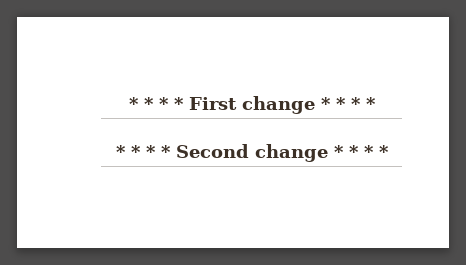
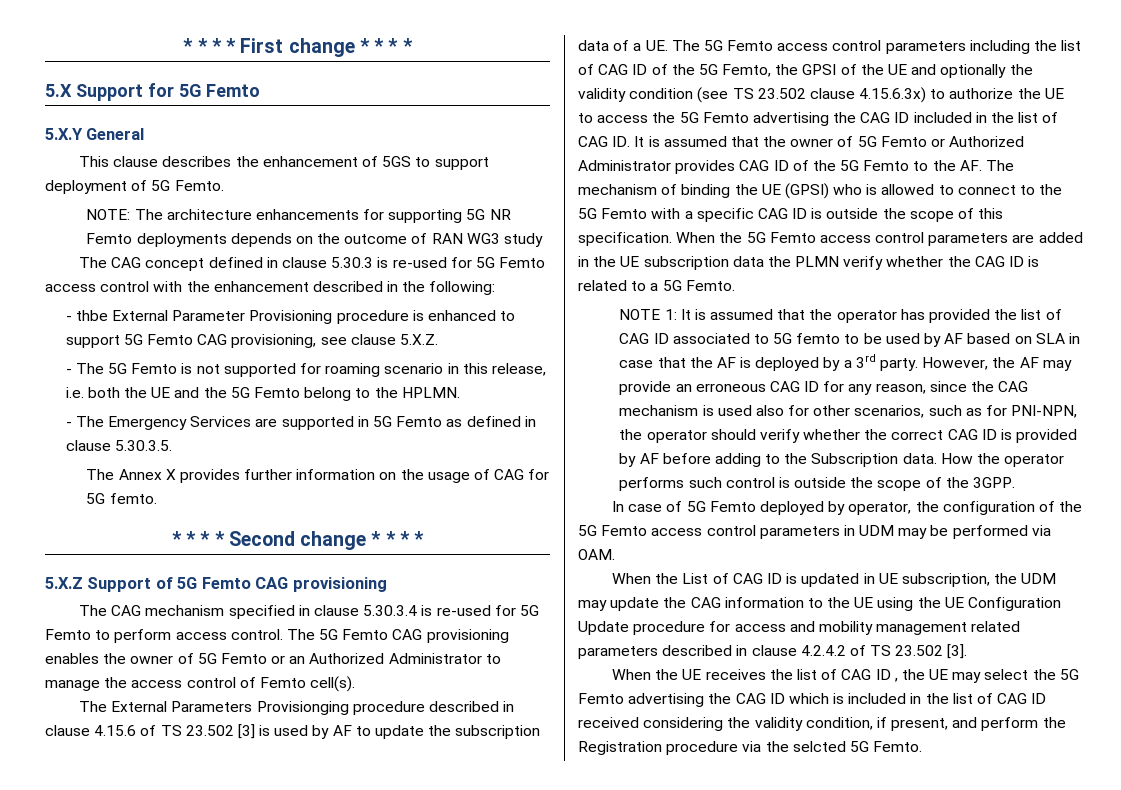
+ 5.X Support for 5G Femto
+ 5.X.Y General
+ This clause describes the enhancement of 5GS to support deployment of 5G Femto.
+ NOTE: The architecture enhancements for supporting 5G NR Femto deployments depends on the outcome of RAN WG3 study
+ The CAG concept defined in clause 5.30.3 is re-used for 5G Femto access control with the enhancement described in the following:
+ - thbe External Parameter Provisioning procedure is enhanced to support 5G Femto CAG provisioning, see clause 5.X.Z.
+ - The 5G Femto is not supported for roaming scenario in this release, i.e. both the UE and the 5G Femto belong to the HPLMN.
+ - The Emergency Services are supported in 5G Femto as defined in clause 5.30.3.5.
+ The Annex X provides further information on the usage of CAG for 5G femto.
+ 5.X.Z Support of 5G Femto CAG provisioning
+ The CAG mechanism specified in clause 5.30.3.4 is re-used for 5G Femto to perform access control. The 5G Femto CAG provisioning enables the owner of 5G Femto or an Authorized Administrator to manage the access control of Femto cell(s).
+ The External Parameters Provisionging procedure described in clause 4.15.6 of TS 23.502 [3] is used by AF to update the subscription data of a UE. The 5G Femto access control parameters including the list of CAG ID of the 5G Femto, the GPSI of the UE and optionally the validity condition (see TS 23.502 clause 4.15.6.3x) to authorize the UE to access the 5G Femto advertising the CAG ID included in the list of CAG ID. It is assumed that the owner of 5G Femto or Authorized Administrator provides CAG ID of the 5G Femto to the AF. The mechanism of binding the UE (GPSI) who is allowed to connect to the 5G Femto with a specific CAG ID is outside the scope of this specification. When the 5G Femto access control parameters are added in the UE subscription data the PLMN verify whether the CAG ID is related to a 5G Femto.
+ NOTE 1: It is assumed that the operator has provided the list of CAG ID associated to 5G femto to be used by AF based on SLA in case that the AF is deployed by a 3rd party. However, the AF may provide an erroneous CAG ID for any reason, since the CAG mechanism is used also for other scenarios, such as for PNI-NPN, the operator should verify whether the correct CAG ID is provided by AF before adding to the Subscription data. How the operator performs such control is outside the scope of the 3GPP.
+ In case of 5G Femto deployed by operator, the configuration of the 5G Femto access control parameters in UDM may be performed via OAM.
+ When the List of CAG ID is updated in UE subscription, the UDM may update the CAG information to the UE using the UE Configuration Update procedure for access and mobility management related parameters described in clause 4.2.4.2 of TS 23.502 [3].
+ When the UE receives the list of CAG ID , the UE may select the 5G Femto advertising the CAG ID which is included in the list of CAG ID received considering the validity condition, if present, and perform the Registration procedure via the selcted 5G Femto.

